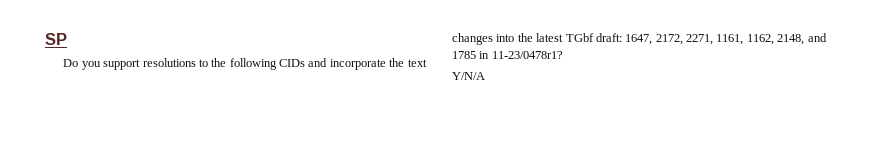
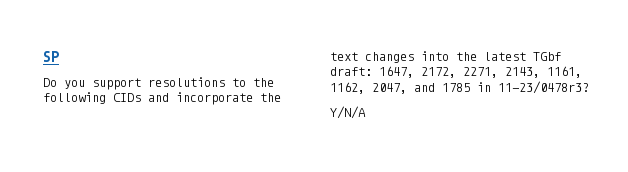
- Do you support resolutions to the following CIDs and incorporate the text changes into the latest TGbf draft: 1647, 2172, 2271, 1161, 1162, 2148, and 1785 in 11-23/0478r1?
+ Do you support resolutions to the following CIDs and incorporate the text changes into the latest TGbf draft: 1647, 2172, 2271, 2143, 1161, 1162, 2047, and 1785 in 11-23/0478r3?

